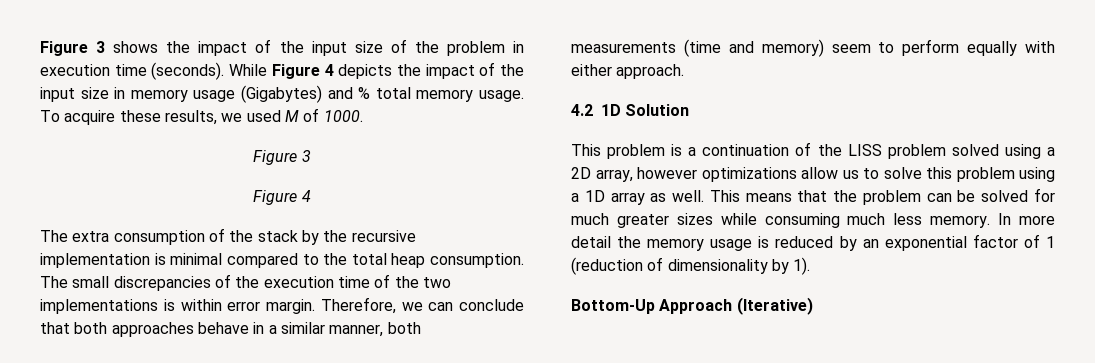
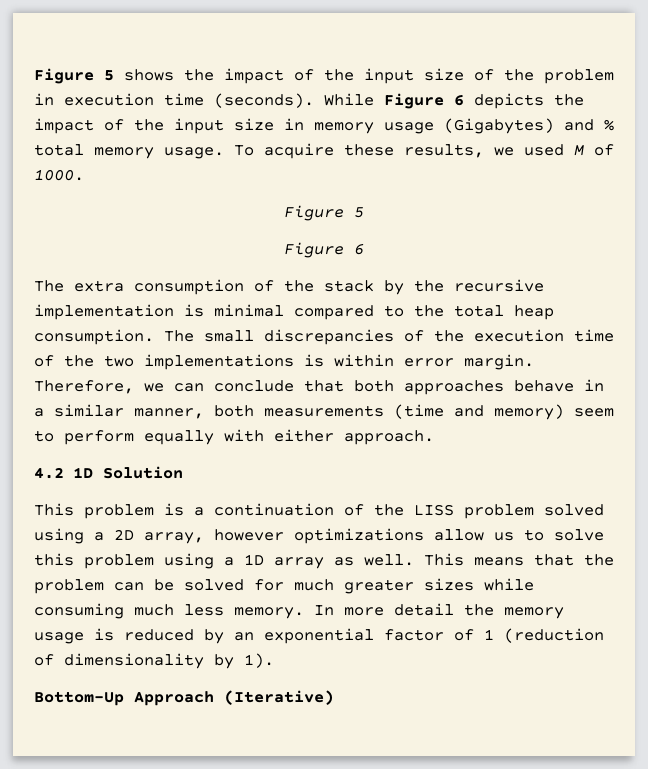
- Figure 3 shows the impact of the input size of the problem in execution time (seconds).
+ Figure 5 shows the impact of the input size of the problem in execution time (seconds).
- While Figure 4 depicts the impact of the input size in memory usage (Gigabytes) and % total memory usage.
+ While Figure 6 depicts the impact of the input size in memory usage (Gigabytes) and % total memory usage.
  To acquire these results, we used M of 1000.
- Figure 3
- Figure 4
+ Figure 5
+ Figure 6

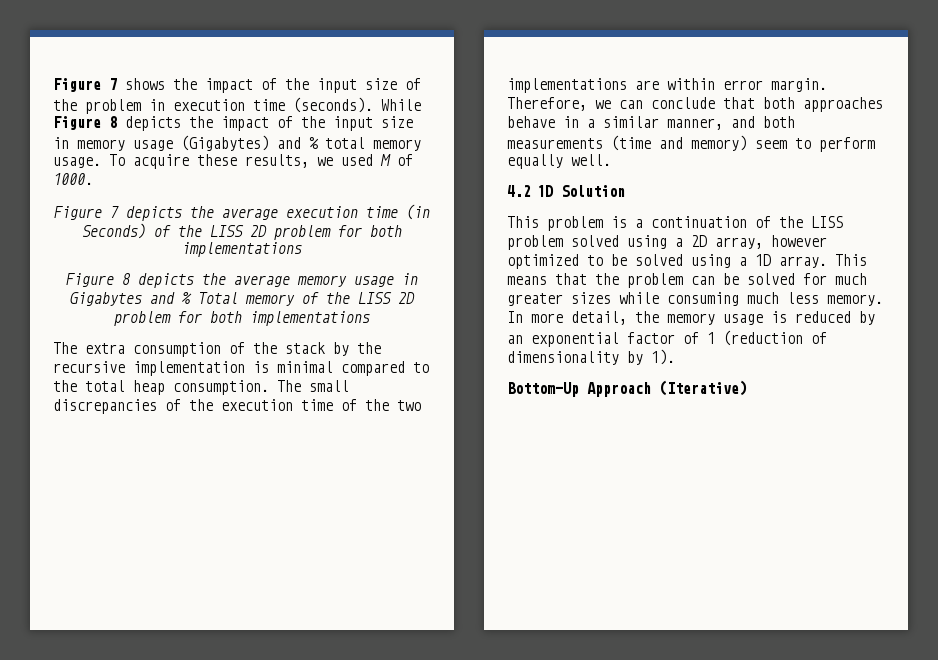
- Figure 5 shows the impact of the input size of the problem in execution time (seconds).
+ Figure 7 shows the impact of the input size of the problem in execution time (seconds).
- While Figure 6 depicts the impact of the input size in memory usage (Gigabytes) and % total memory usage.
+ While Figure 8 depicts the impact of the input size in memory usage (Gigabytes) and % total memory usage.
  To acquire these results, we used M of 1000.
- Figure 5
- Figure 6
+ Figure 7 depicts the average execution time (in Seconds) of the LISS 2D problem for both implementations
+ Figure 8 depicts the average memory usage in Gigabytes and % Total memory of the LISS 2D problem for both implementations
- The small discrepancies of the execution time of the two implementations is within error margin.
+ The small discrepancies of the execution time of the two implementations are within error margin.
- Therefore, we can conclude that both approaches behave in a similar manner, both measurements (time and memory) seem to perform equally with either approach.
+ Therefore, we can conclude that both approaches behave in a similar manner, and both measurements (time and memory) seem to perform equally well.
- This problem is a continuation of the LISS problem solved using a 2D array, however optimizations allow us to solve this problem using a 1D array as well.
+ This problem is a continuation of the LISS problem solved using a 2D array, however optimized to be solved using a 1D array.
- In more detail the memory usage is reduced by an exponential factor of 1 (reduction of dimensionality by 1).
+ In more detail, the memory usage is reduced by an exponential factor of 1 (reduction of dimensionality by 1).

